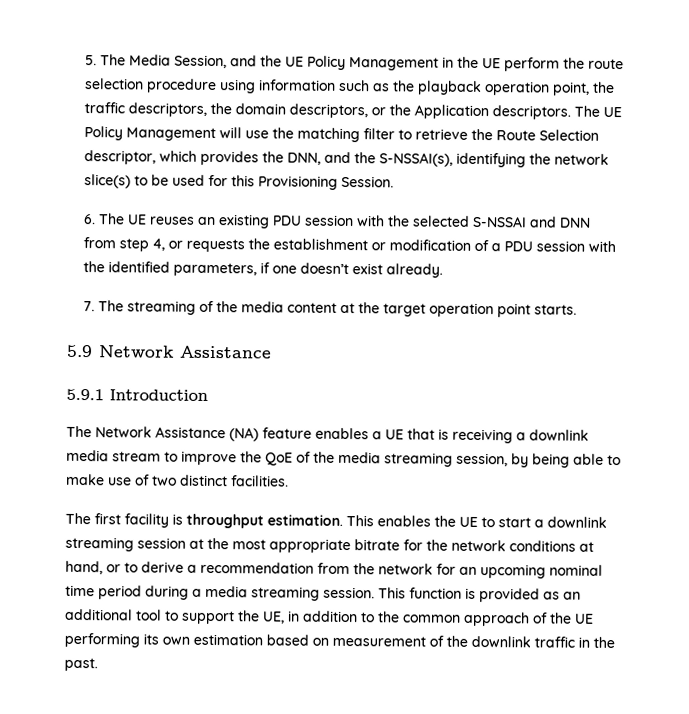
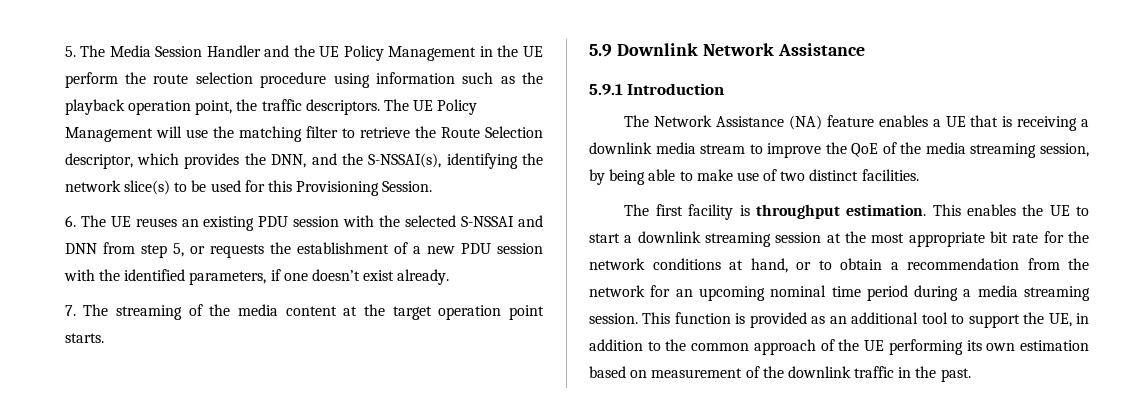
- 5. The Media Session, and the UE Policy Management in the UE perform the route selection procedure using information such as the playback operation point, the traffic descriptors, the domain descriptors, or the Application descriptors.
+ 5. The Media Session Handler and the UE Policy Management in the UE perform the route selection procedure using information such as the playback operation point, the traffic descriptors.
- 6. The UE reuses an existing PDU session with the selected S-NSSAI and DNN from step 4, or requests the establishment or modification of a PDU session with the identified parameters, if one doesn’t exist already.
+ 6. The UE reuses an existing PDU session with the selected S-NSSAI and DNN from step 5, or requests the establishment of a new PDU session with the identified parameters, if one doesn’t exist already.
- 5.9 Network Assistance
+ 5.9 Downlink Network Assistance
- This enables the UE to start a downlink streaming session at the most appropriate bitrate for the network conditions at hand, or to derive a recommendation from the network for an upcoming nominal time period during a media streaming session.
+ This enables the UE to start a downlink streaming session at the most appropriate bit rate for the network conditions at hand, or to obtain a recommendation from the network for an upcoming nominal time period during a media streaming session.

